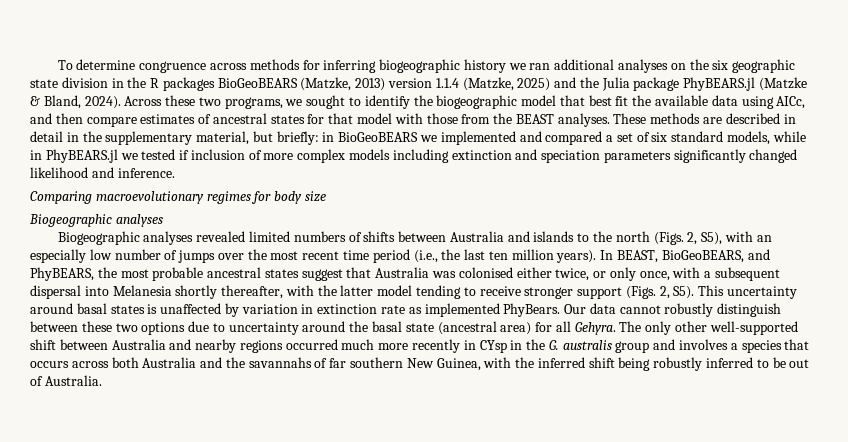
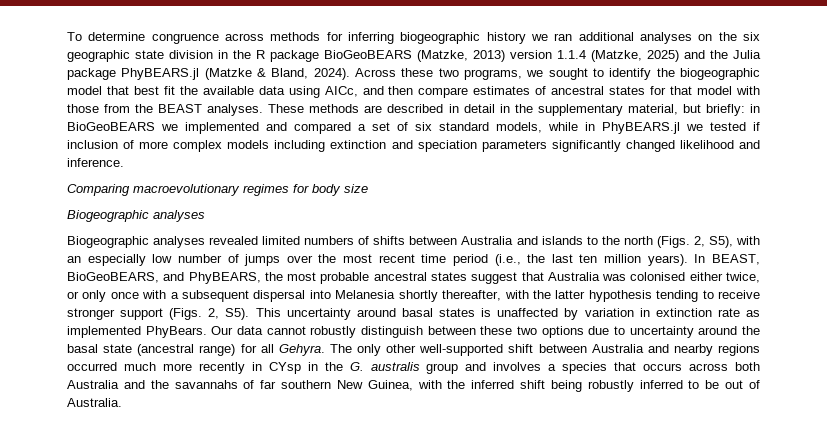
- To determine congruence across methods for inferring biogeographic history we ran additional analyses on the six geographic state division in the R packages BioGeoBEARS (Matzke, 2013) version 1.1.4 (Matzke, 2025) and the Julia package PhyBEARS.jl (Matzke & Bland, 2024).
+ To determine congruence across methods for inferring biogeographic history we ran additional analyses on the six geographic state division in the R package BioGeoBEARS (Matzke, 2013) version 1.1.4 (Matzke, 2025) and the Julia package PhyBEARS.jl (Matzke & Bland, 2024).
- In BEAST, BioGeoBEARS, and PhyBEARS, the most probable ancestral states suggest that Australia was colonised either twice, or only once, with a subsequent dispersal into Melanesia shortly thereafter, with the latter model tending to receive stronger support (Figs. 2, S5). This uncertainty around basal states is unaffected by variation in extinction rate as implemented PhyBears.
+ In BEAST, BioGeoBEARS, and PhyBEARS, the most probable ancestral states suggest that Australia was colonised either twice, or only once with a subsequent dispersal into Melanesia shortly thereafter, with the latter hypothesis tending to receive stronger support (Figs. 2, S5). This uncertainty around basal states is unaffected by variation in extinction rate as implemented PhyBears.
- Our data cannot robustly distinguish between these two options due to uncertainty around the basal state (ancestral area) for all Gehyra.
+ Our data cannot robustly distinguish between these two options due to uncertainty around the basal state (ancestral range) for all Gehyra.

